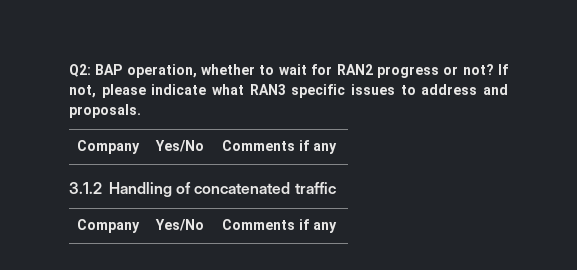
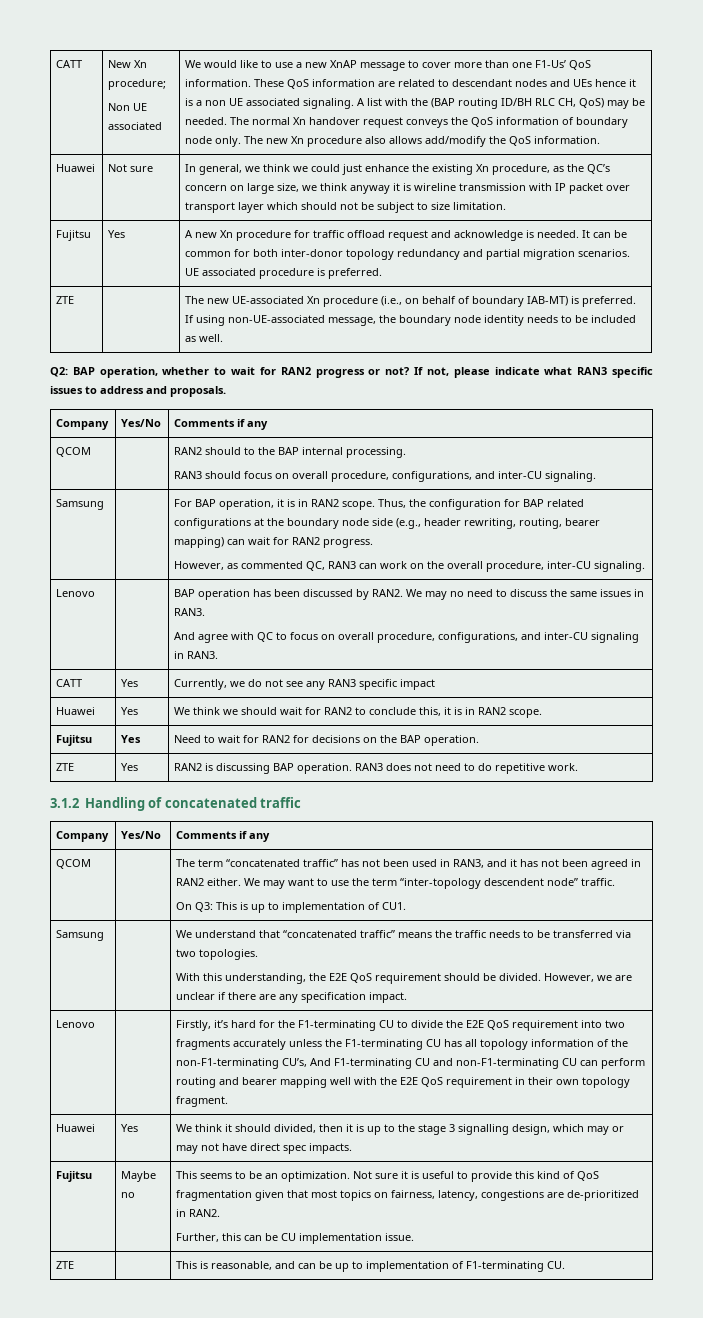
+ CATT | New Xn procedure;
+ Non UE associated | We would like to use a new XnAP message to cover more than one F1-Us’ QoS information. These QoS information are related to descendant nodes and UEs hence it is a non UE associated signaling. A list with the (BAP routing ID/BH RLC CH, QoS) may be needed. The normal Xn handover request conveys the QoS information of boundary node only. The new Xn procedure also allows add/modify the QoS information.
+ Huawei | Not sure | In general, we think we could just enhance the existing Xn procedure, as the QC’s concern on large size, we think anyway it is wireline transmission with IP packet over transport layer which should not be subject to size limitation.
+ Fujitsu | Yes | A new Xn procedure for traffic offload request and acknowledge is needed. It can be common for both inter-donor topology redundancy and partial migration scenarios. UE associated procedure is preferred.
+ ZTE | | The new UE-associated Xn procedure (i.e., on behalf of boundary IAB-MT) is preferred. If using non-UE-associated message, the boundary node identity needs to be included as well.
+ QCOM | | RAN2 should to the BAP internal processing.
+ RAN3 should focus on overall procedure, configurations, and inter-CU signaling.
+ Samsung | | For BAP operation, it is in RAN2 scope. Thus, the configuration for BAP related configurations at the boundary node side (e.g., header rewriting, routing, bearer mapping) can wait for RAN2 progress.
+ However, as commented QC, RAN3 can work on the overall procedure, inter-CU signaling.
+ Lenovo | | BAP operation has been discussed by RAN2. We may no need to discuss the same issues in RAN3.
+ And agree with QC to focus on overall procedure, configurations, and inter-CU signaling in RAN3.
+ CATT | Yes | Currently, we do not see any RAN3 specific impact
+ Huawei | Yes | We think we should wait for RAN2 to conclude this, it is in RAN2 scope.
+ Fujitsu | Yes | Need to wait for RAN2 for decisions on the BAP operation.
+ ZTE | Yes | RAN2 is discussing BAP operation. RAN3 does not need to do repetitive work.
+ QCOM | | The term “concatenated traffic” has not been used in RAN3, and it has not been agreed in RAN2 either. We may want to use the term “inter-topology descendent node” traffic.
+ On Q3: This is up to implementation of CU1.
+ Samsung | | We understand that “concatenated traffic” means the traffic needs to be transferred via two topologies.
+ With this understanding, the E2E QoS requirement should be divided. However, we are unclear if there are any specification impact.
+ Lenovo | | Firstly, it’s hard for the F1-terminating CU to divide the E2E QoS requirement into two fragments accurately unless the F1-terminating CU has all topology information of the non-F1-terminating CU’s, And F1-terminating CU and non-F1-terminating CU can perform routing and bearer mapping well with the E2E QoS requirement in their own topology fragment.
+ Huawei | Yes | We think it should divided, then it is up to the stage 3 signalling design, which may or may not have direct spec impacts.
+ Fujitsu | Maybe no | This seems to be an optimization. Not sure it is useful to provide this kind of QoS fragmentation given that most topics on fairness, latency, congestions are de-prioritized in RAN2.
+ Further, this can be CU implementation issue.
+ ZTE | | This is reasonable, and can be up to implementation of F1-terminating CU.

